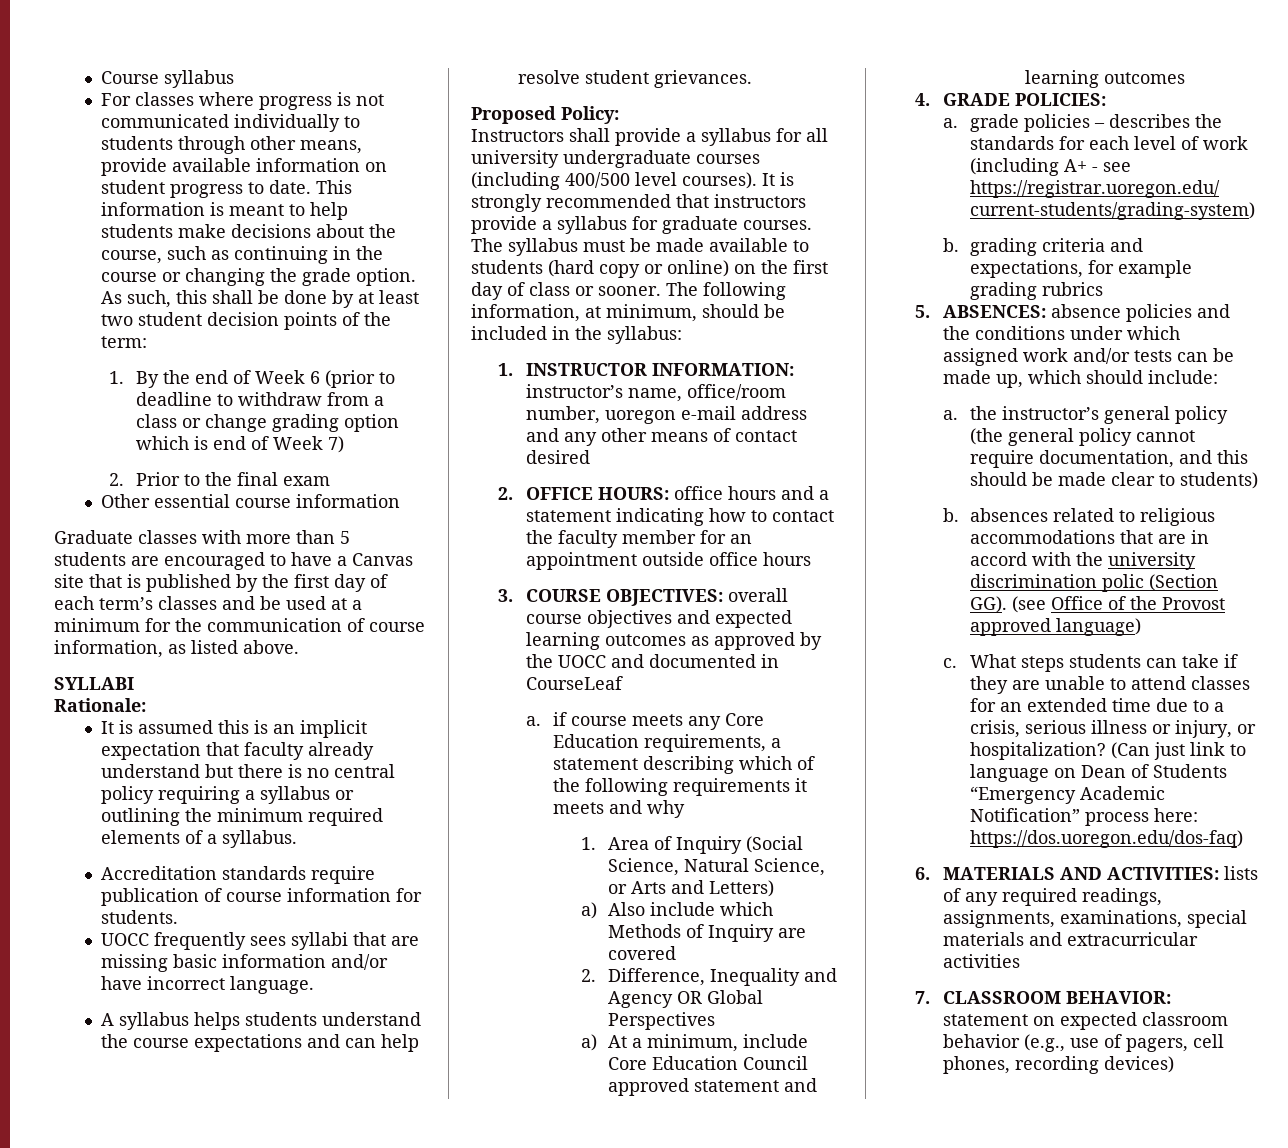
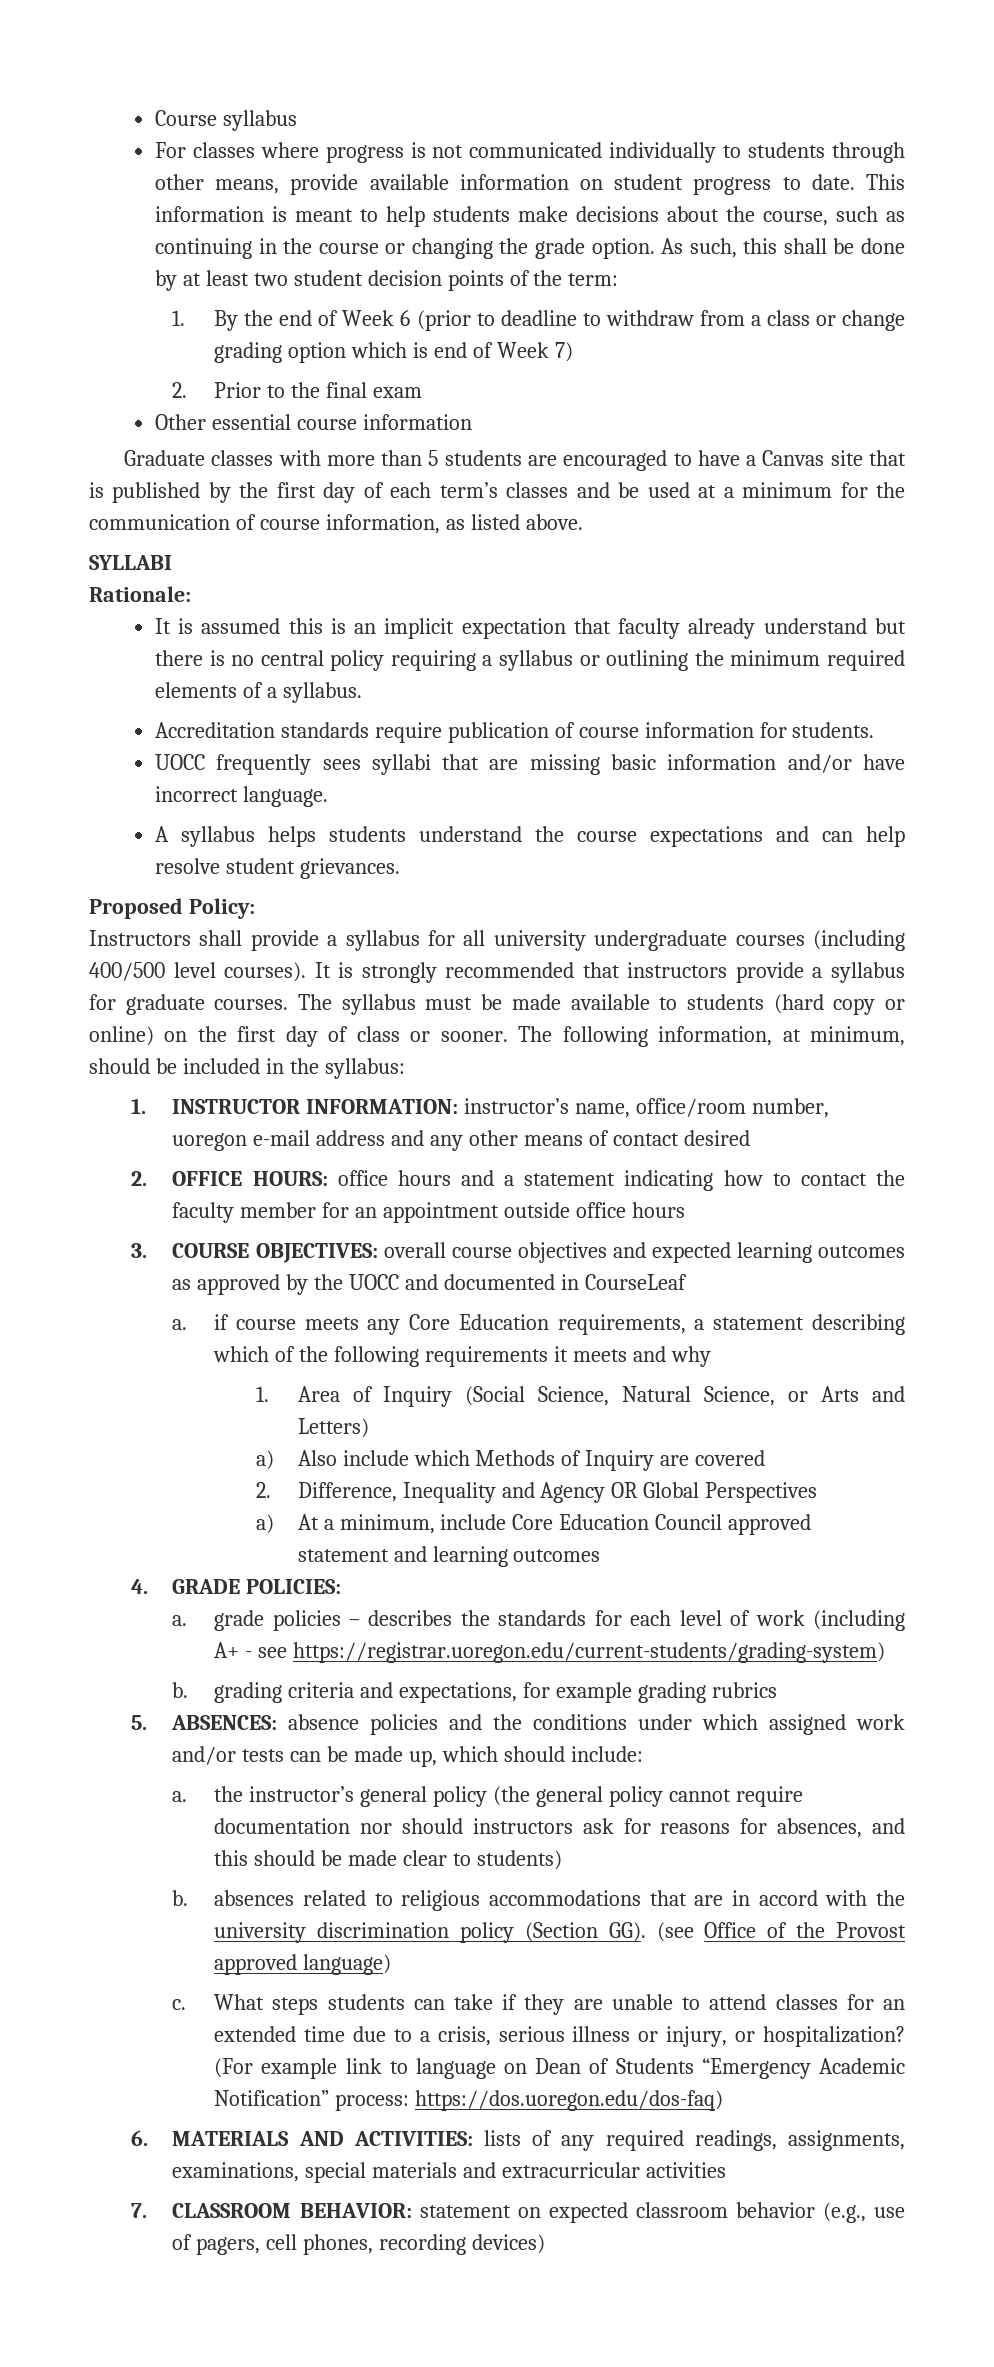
- a. the instructor’s general policy (the general policy cannot require documentation, and this should be made clear to students)
+ a. the instructor’s general policy (the general policy cannot require documentation nor should instructors ask for reasons for absences, and this should be made clear to students)
- b. absences related to religious accommodations that are in accord with the university discrimination polic (Section GG). (see Office of the Provost approved language)
+ b. absences related to religious accommodations that are in accord with the university discrimination policy (Section GG). (see Office of the Provost approved language)
- (Can just link to language on Dean of Students “Emergency Academic Notification” process here: https://dos.uoregon.edu/dos-faq)
+ (For example link to language on Dean of Students “Emergency Academic Notification” process: https://dos.uoregon.edu/dos-faq)

